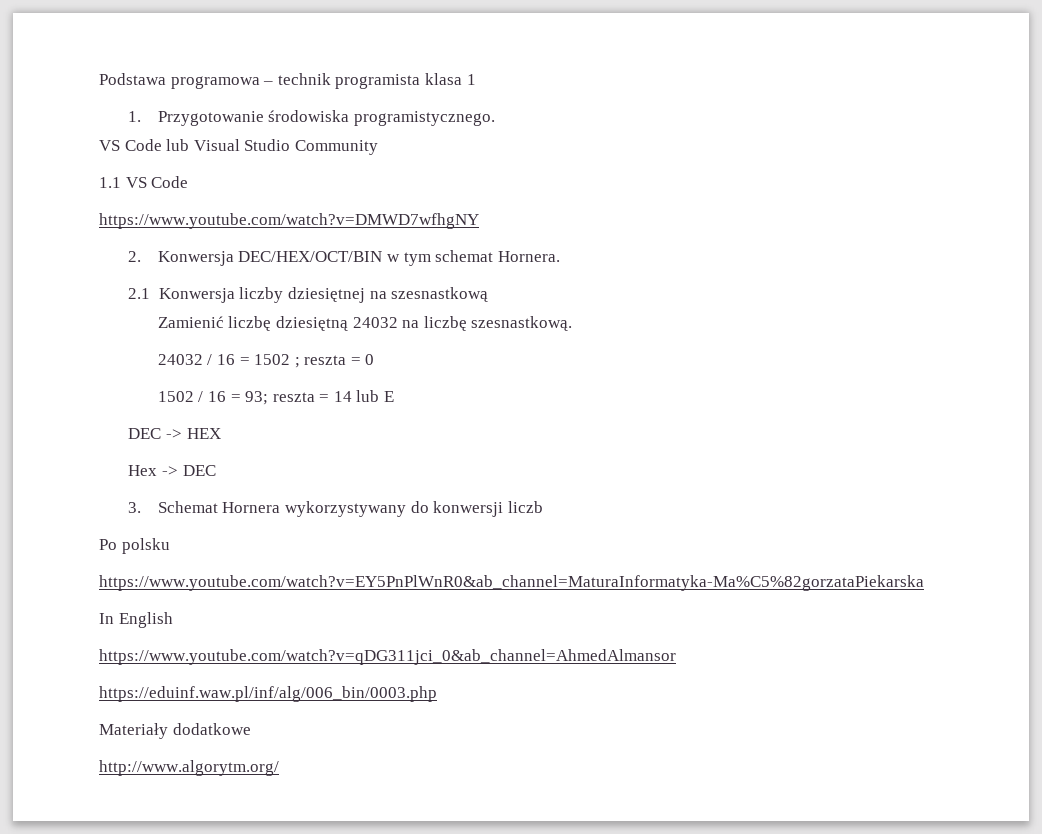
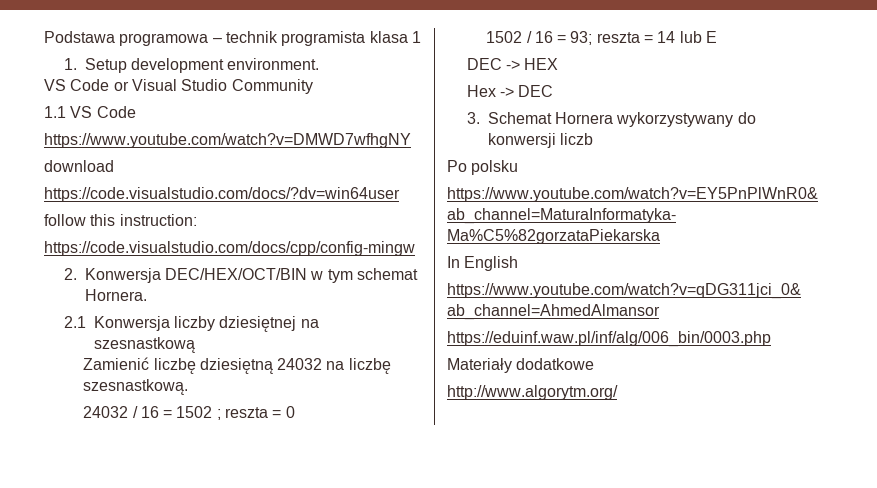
- 1. Przygotowanie środowiska programistycznego.
- VS Code lub Visual Studio Community
+ 1. Setup development environment.
+ VS Code or Visual Studio Community
+ download
+ https://code.visualstudio.com/docs/?dv=win64user
+ follow this instruction:
+ https://code.visualstudio.com/docs/cpp/config-mingw

